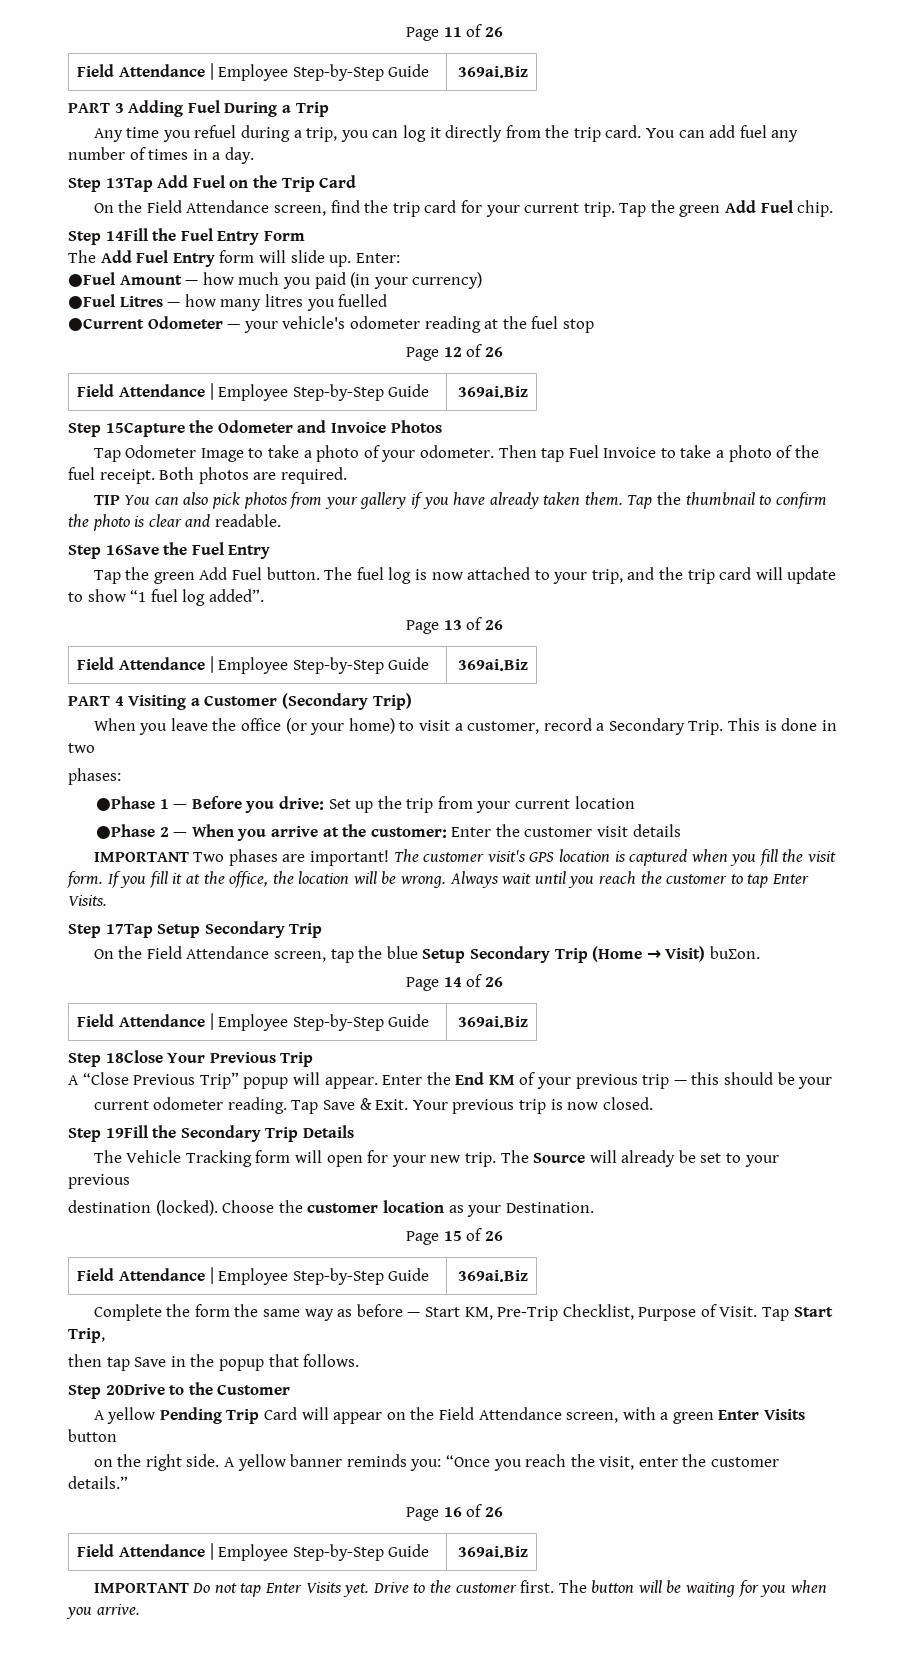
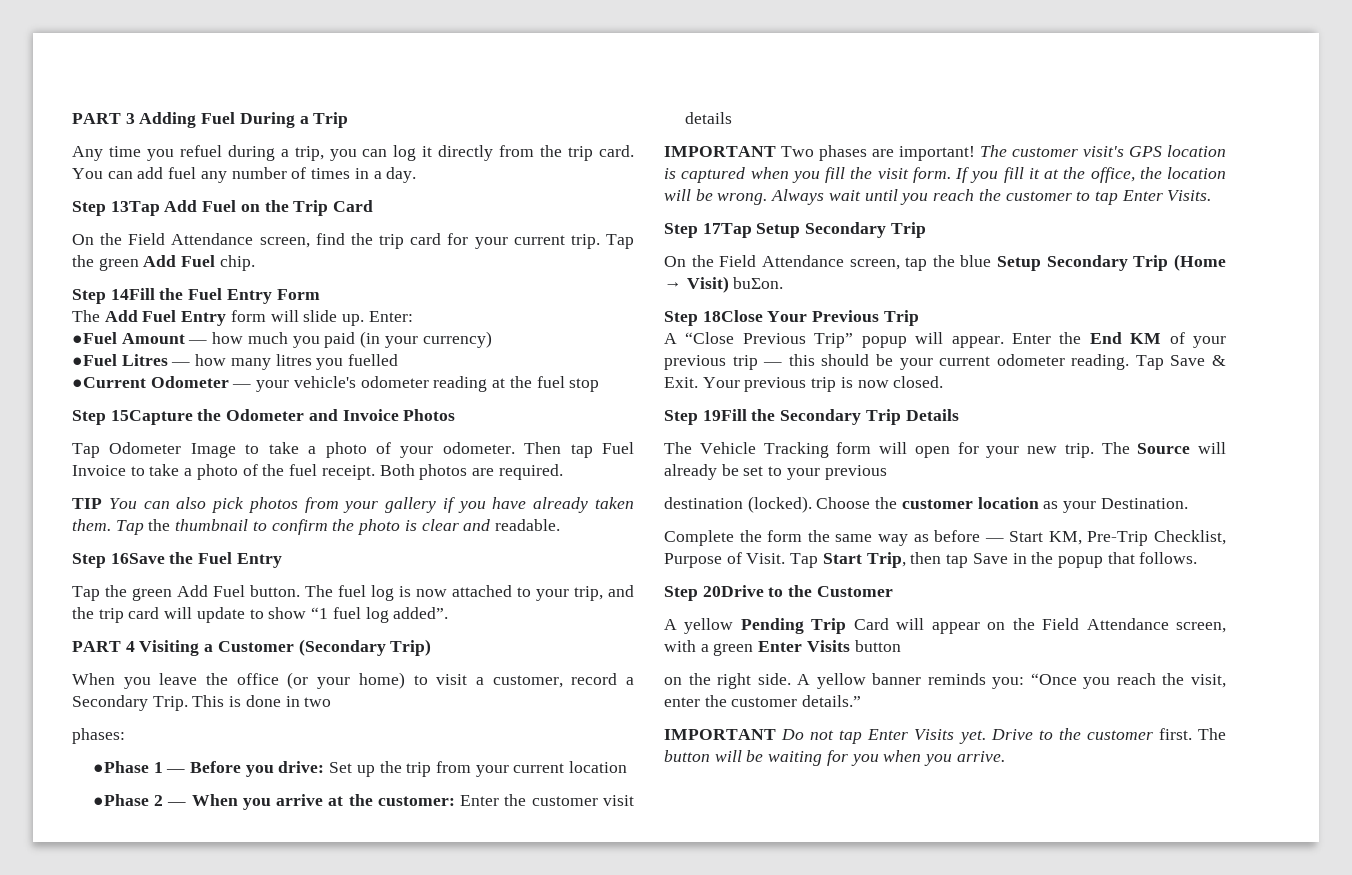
- Page 11 of 26
- Field Attendance | Employee Step-by-Step Guide | 369ai.Biz
- Page 12 of 26
- Field Attendance | Employee Step-by-Step Guide | 369ai.Biz
- Page 13 of 26
- Field Attendance | Employee Step-by-Step Guide | 369ai.Biz
- Page 14 of 26
- Field Attendance | Employee Step-by-Step Guide | 369ai.Biz
- Enter the End KM of your previous trip — this should be your
- current odometer reading.
+ Enter the End KM of your previous trip — this should be your current odometer reading.
- Page 15 of 26
- Field Attendance | Employee Step-by-Step Guide | 369ai.Biz
- Tap Start Trip,
- then tap Save in the popup that follows.
+ Tap Start Trip, then tap Save in the popup that follows.
- Page 16 of 26
- Field Attendance | Employee Step-by-Step Guide | 369ai.Biz

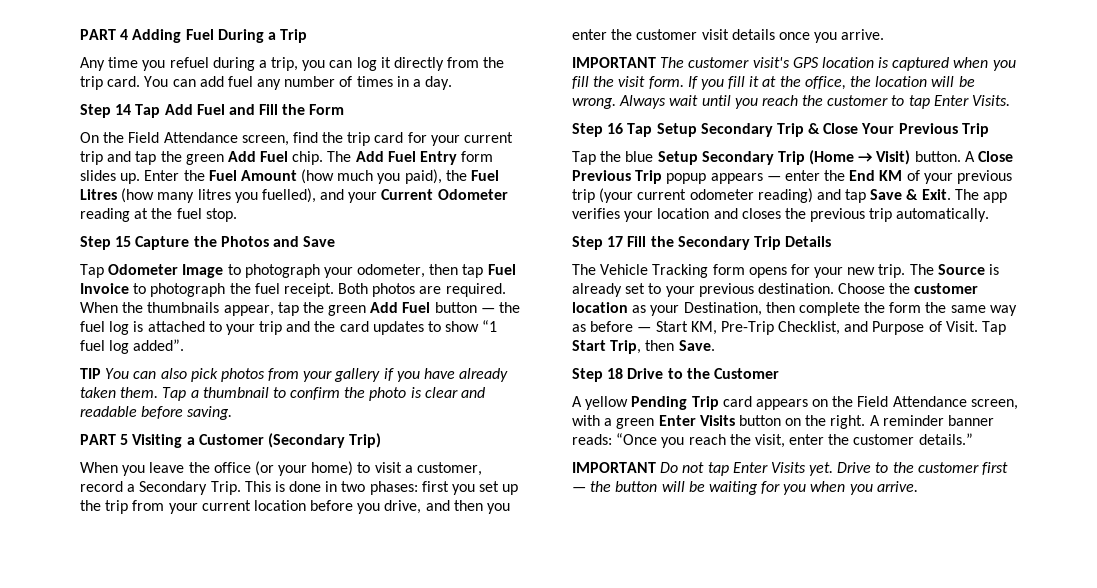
- PART 3 Adding Fuel During a Trip
+ PART 4 Adding Fuel During a Trip
- Step 13Tap Add Fuel on the Trip Card
+ Step 14 Tap Add Fuel and Fill the Form
- On the Field Attendance screen, find the trip card for your current trip. Tap the green Add Fuel chip.
- Step 14Fill the Fuel Entry Form
- The Add Fuel Entry form will slide up. Enter:
- ●Fuel Amount — how much you paid (in your currency)
- ●Fuel Litres — how many litres you fuelled
- ●Current Odometer — your vehicle's odometer reading at the fuel stop
- Step 15Capture the Odometer and Invoice Photos
- Tap Odometer Image to take a photo of your odometer. Then tap Fuel Invoice to take a photo of the fuel receipt.
+ On the Field Attendance screen, find the trip card for your current trip and tap the green Add Fuel chip. The Add Fuel Entry form slides up. Enter the Fuel Amount (how much you paid), the Fuel Litres (how many litres you fuelled), and your Current Odometer reading at the fuel stop.
+ Step 15 Capture the Photos and Save
+ Tap Odometer Image to photograph your odometer, then tap Fuel Invoice to photograph the fuel receipt.
+ When the thumbnails appear, tap the green Add Fuel button — the fuel log is attached to your trip and the card updates to show “1 fuel log added”.
- Tap the thumbnail to confirm the photo is clear and readable.
- Step 16Save the Fuel Entry
- Tap the green Add Fuel button. The fuel log is now attached to your trip, and the trip card will update to show “1 fuel log added”.
- PART 4 Visiting a Customer (Secondary Trip)
+ Tap a thumbnail to confirm the photo is clear and readable before saving.
+ PART 5 Visiting a Customer (Secondary Trip)
- This is done in two
- phases:
- ●Phase 1 — Before you drive: Set up the trip from your current location
- ●Phase 2 — When you arrive at the customer: Enter the customer visit details
- IMPORTANT Two phases are important! The customer visit's GPS location is captured when you fill the visit form.
+ This is done in two phases: first you set up the trip from your current location before you drive, and then you enter the customer visit details once you arrive.
+ IMPORTANT The customer visit's GPS location is captured when you fill the visit form.
- Step 17Tap Setup Secondary Trip
- On the Field Attendance screen, tap the blue Setup Secondary Trip (Home → Visit) buƩon.
- Step 18Close Your Previous Trip
- A “Close Previous Trip” popup will appear. Enter the End KM of your previous trip — this should be your current odometer reading. Tap Save & Exit. Your previous trip is now closed.
- Step 19Fill the Secondary Trip Details
+ Step 16 Tap Setup Secondary Trip & Close Your Previous Trip
+ Tap the blue Setup Secondary Trip (Home → Visit) button. A Close Previous Trip popup appears — enter the End KM of your previous trip (your current odometer reading) and tap Save & Exit. The app verifies your location and closes the previous trip automatically.
+ Step 17 Fill the Secondary Trip Details
- The Vehicle Tracking form will open for your new trip.
+ The Vehicle Tracking form opens for your new trip.
- The Source will already be set to your previous
- destination (locked).
+ The Source is already set to your previous destination.
- Choose the customer location as your Destination.
- Complete the form the same way as before — Start KM, Pre-Trip Checklist, Purpose of Visit.
+ Choose the customer location as your Destination, then complete the form the same way as before — Start KM, Pre-Trip Checklist, and Purpose of Visit.
- Tap Start Trip, then tap Save in the popup that follows.
- Step 20Drive to the Customer
+ Tap Start Trip, then Save.
+ Step 18 Drive to the Customer
- A yellow Pending Trip Card will appear on the Field Attendance screen, with a green Enter Visits button
- on the right side. A yellow banner reminds you: “Once you reach the visit, enter the customer details.”
+ A yellow Pending Trip card appears on the Field Attendance screen, with a green Enter Visits button on the right. A reminder banner reads: “Once you reach the visit, enter the customer details.”
- Drive to the customer first. The button will be waiting for you when you arrive.
+ Drive to the customer first — the button will be waiting for you when you arrive.

